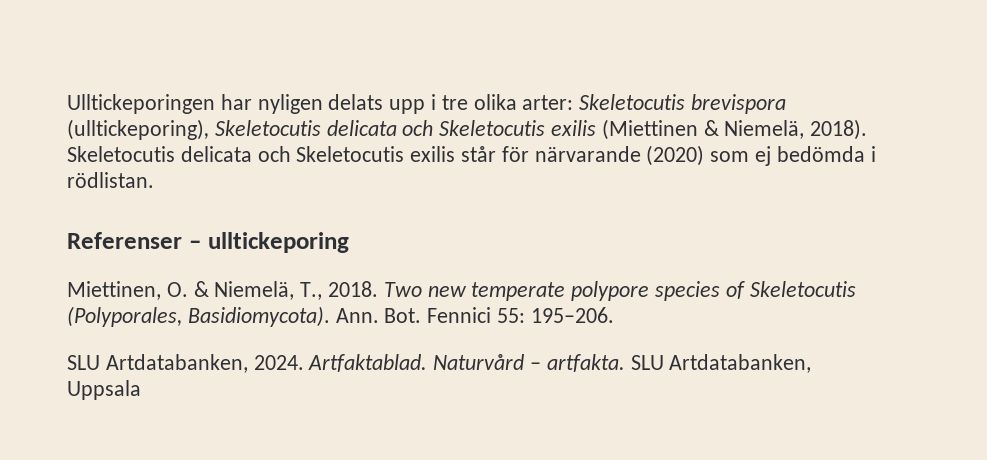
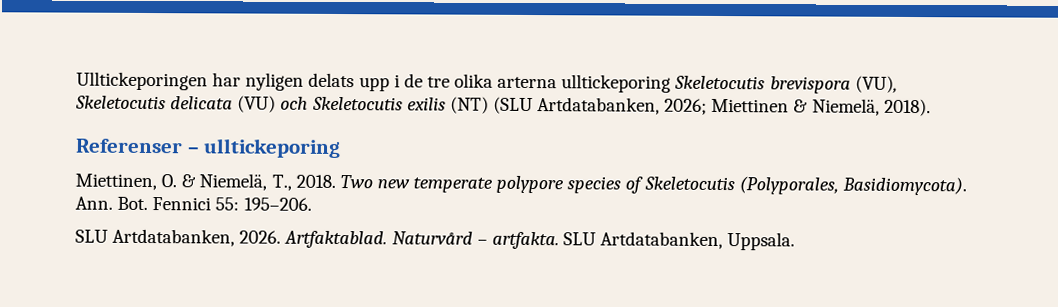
- Ulltickeporingen har nyligen delats upp i tre olika arter: Skeletocutis brevispora (ulltickeporing), Skeletocutis delicata och Skeletocutis exilis (Miettinen & Niemelä, 2018). Skeletocutis delicata och Skeletocutis exilis står för närvarande (2020) som ej bedömda i rödlistan.
+ Ulltickeporingen har nyligen delats upp i de tre olika arterna ulltickeporing Skeletocutis brevispora (VU), Skeletocutis delicata (VU) och Skeletocutis exilis (NT) (SLU Artdatabanken, 2026; Miettinen & Niemelä, 2018).
- SLU Artdatabanken, 2024.
+ SLU Artdatabanken, 2026.
- SLU Artdatabanken, Uppsala
+ SLU Artdatabanken, Uppsala.

